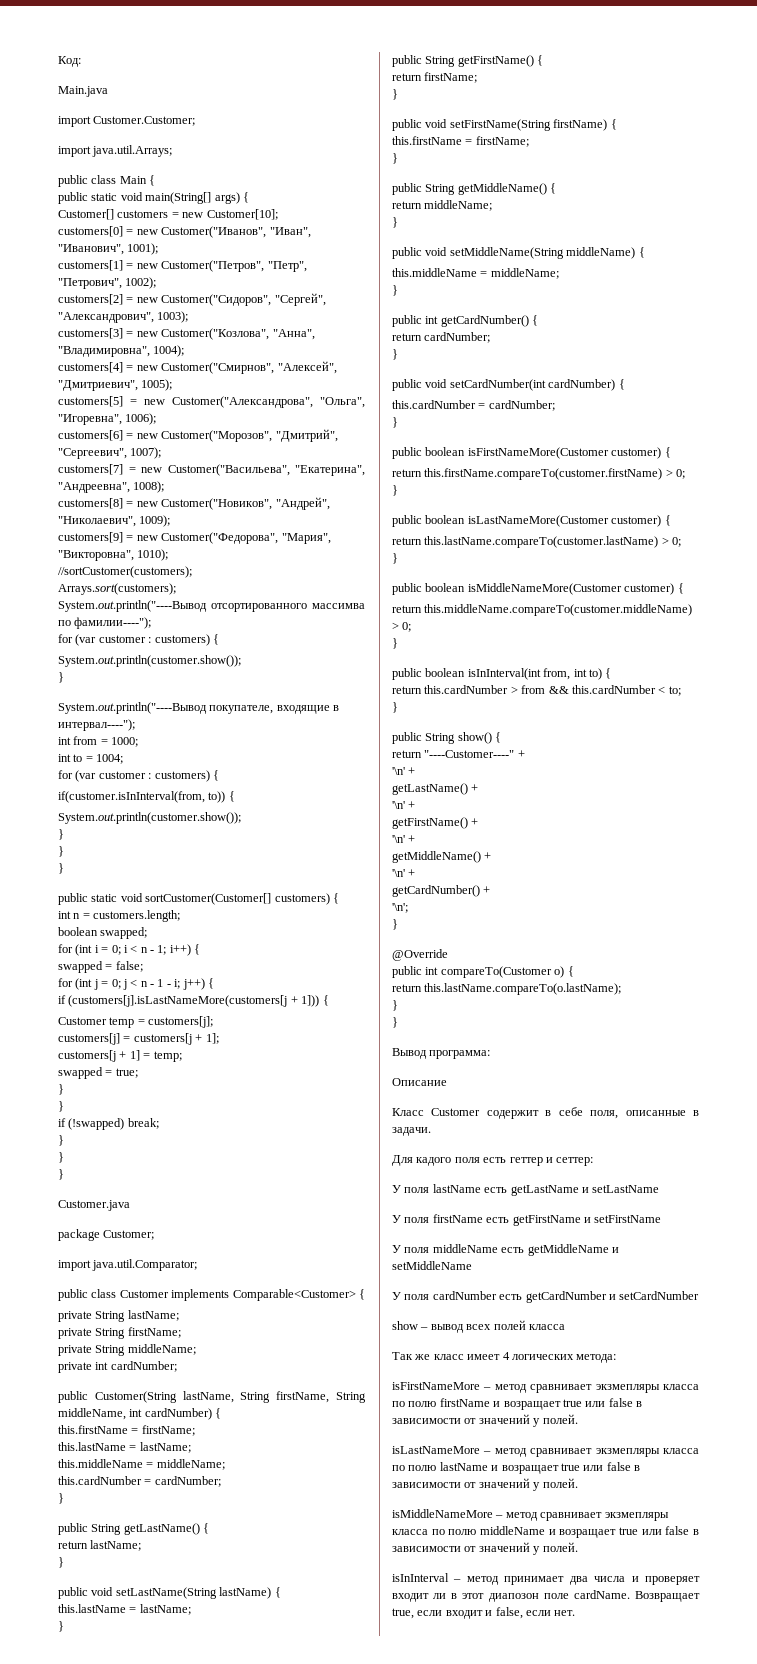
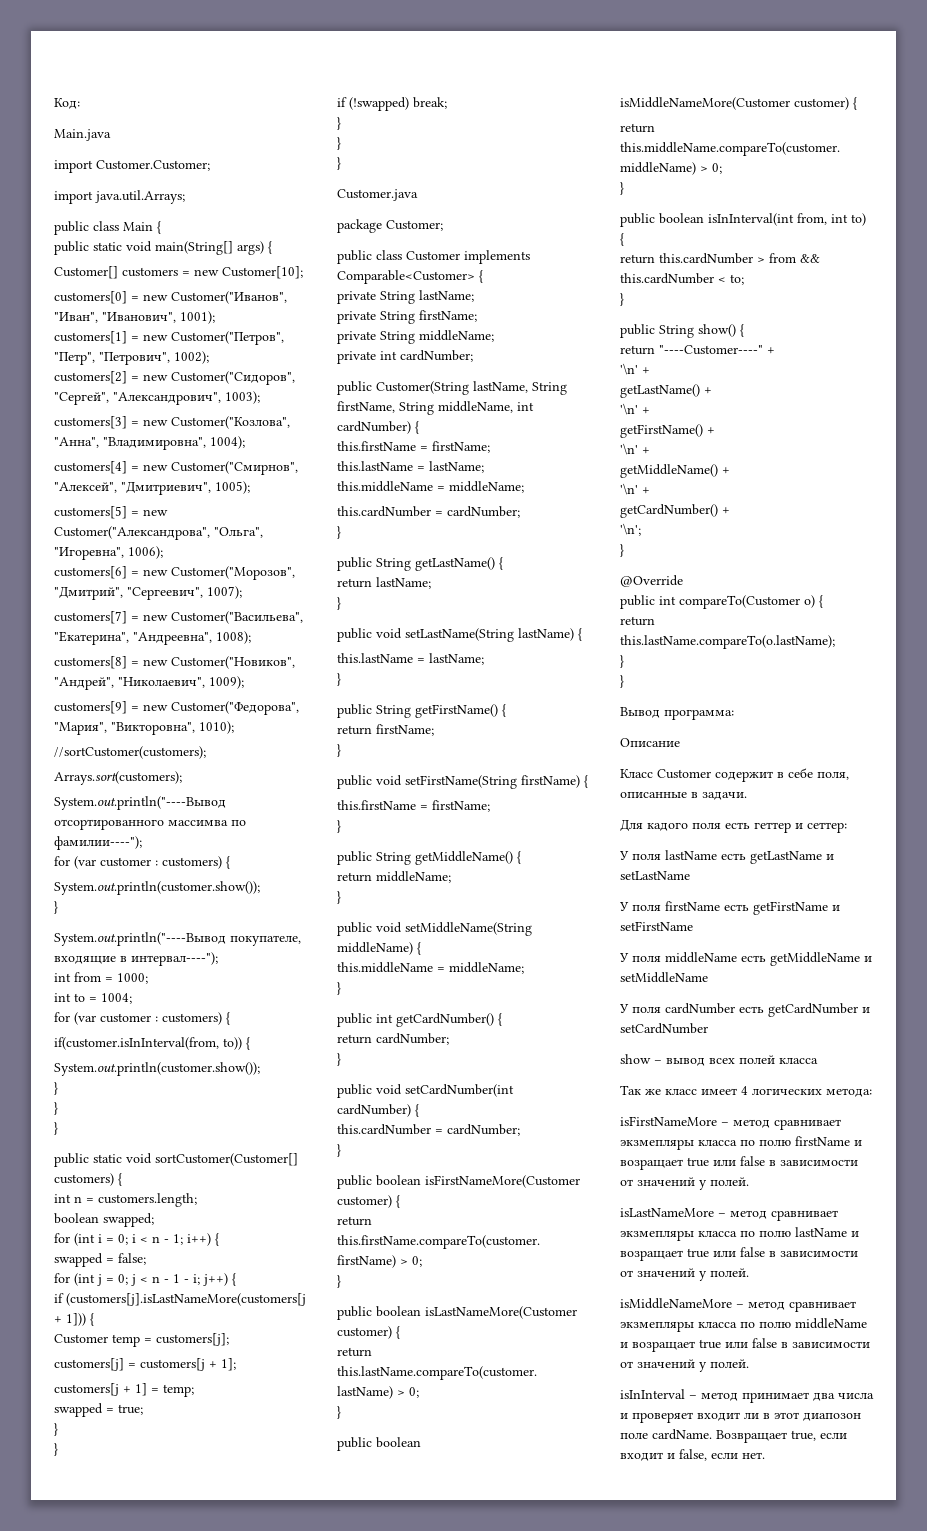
- import java.util.Comparator;

